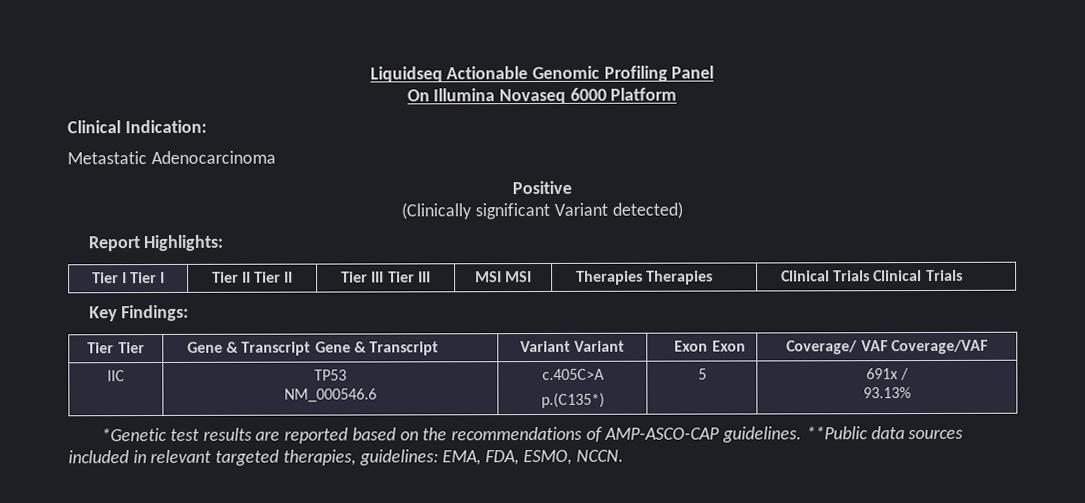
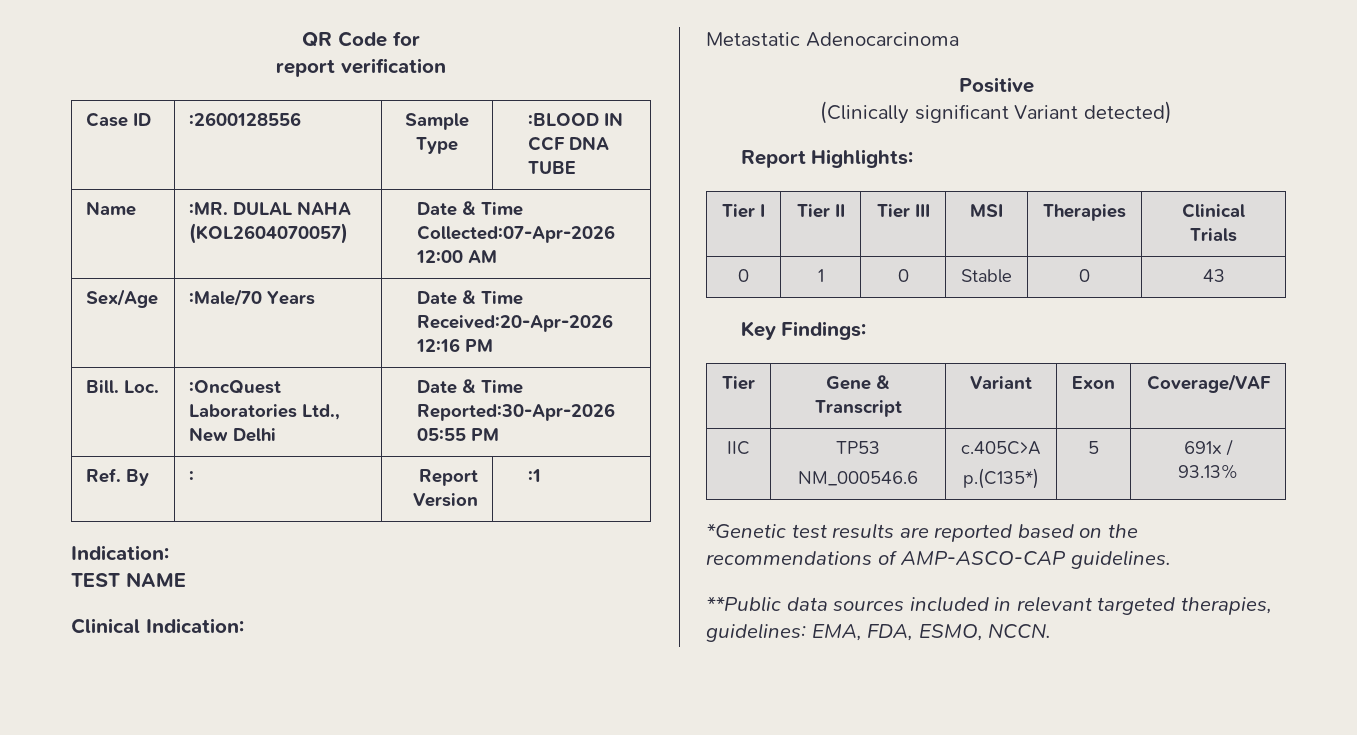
- Liquidseq Actionable Genomic Profiling Panel
- On Illumina Novaseq 6000 Platform
+ QR Code for
+ report verification
+ Case ID | :2600128556 | Sample Type | :BLOOD IN CCF DNA TUBE
+ Name | :MR. DULAL NAHA (KOL2604070057) | Date & Time Collected:07-Apr-2026 12:00 AM
+ Sex/Age | :Male/70 Years | Date & Time Received:20-Apr-2026 12:16 PM
+ Bill. Loc. | :OncQuest Laboratories Ltd., New Delhi | Date & Time Reported:30-Apr-2026 05:55 PM
+ Ref. By | : | Report Version | :1
+ Indication:
+ TEST NAME
- Tier I Tier I | Tier II Tier II | Tier III Tier III | MSI MSI | Therapies Therapies | Clinical Trials Clinical Trials
+ Tier I | Tier II | Tier III | MSI | Therapies | Clinical Trials
+ 0 | 1 | 0 | Stable | 0 | 43
- Tier Tier | Gene & Transcript Gene & Transcript | Variant Variant | Exon Exon | Coverage/ VAF Coverage/VAF
+ Tier | Gene & Transcript | Variant | Exon | Coverage/VAF
- *Genetic test results are reported based on the recommendations of AMP-ASCO-CAP guidelines. **Public data sources included in relevant targeted therapies, guidelines: EMA, FDA, ESMO, NCCN.
+ *Genetic test results are reported based on the recommendations of AMP-ASCO-CAP guidelines.
+ **Public data sources included in relevant targeted therapies, guidelines: EMA, FDA, ESMO, NCCN.

